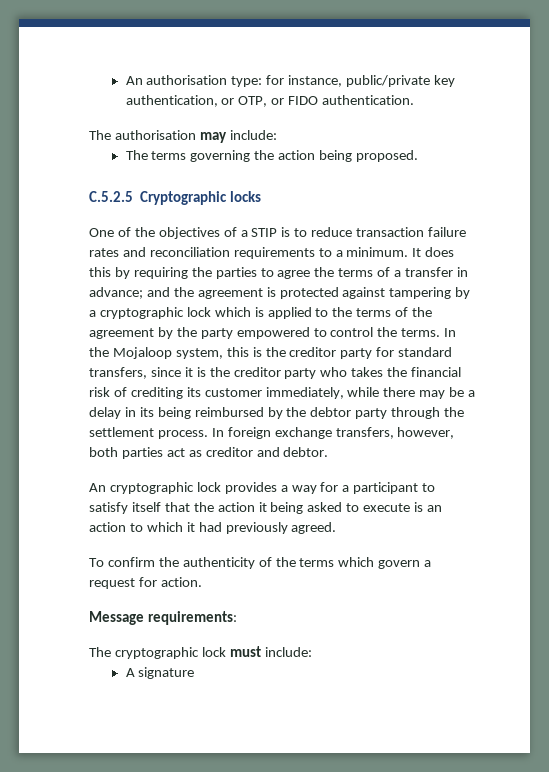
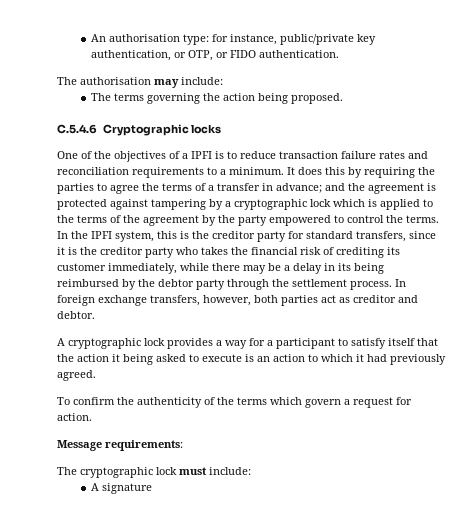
- C.5.2.5 Cryptographic locks
+ C.5.4.6 Cryptographic locks
- One of the objectives of a STIP is to reduce transaction failure rates and reconciliation requirements to a minimum.
+ One of the objectives of a IPFI is to reduce transaction failure rates and reconciliation requirements to a minimum.
- In the Mojaloop system, this is the creditor party for standard transfers, since it is the creditor party who takes the financial risk of crediting its customer immediately, while there may be a delay in its being reimbursed by the debtor party through the settlement process.
+ In the IPFI system, this is the creditor party for standard transfers, since it is the creditor party who takes the financial risk of crediting its customer immediately, while there may be a delay in its being reimbursed by the debtor party through the settlement process.
- An cryptographic lock provides a way for a participant to satisfy itself that the action it being asked to execute is an action to which it had previously agreed.
+ A cryptographic lock provides a way for a participant to satisfy itself that the action it being asked to execute is an action to which it had previously agreed.

